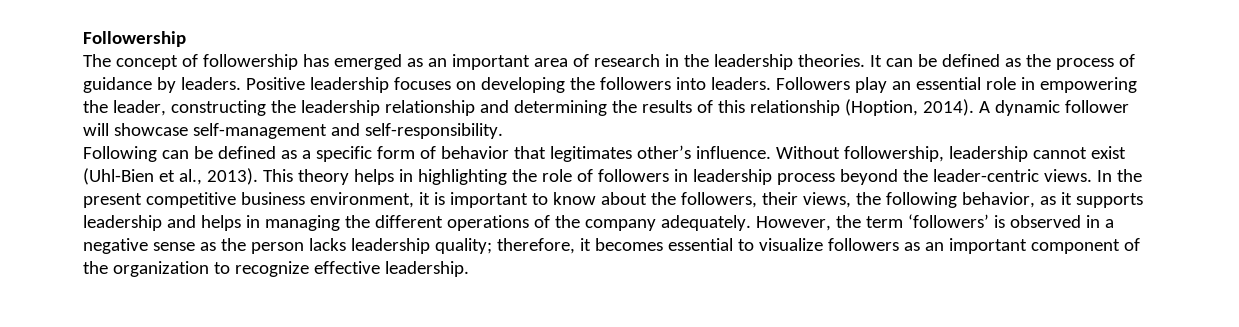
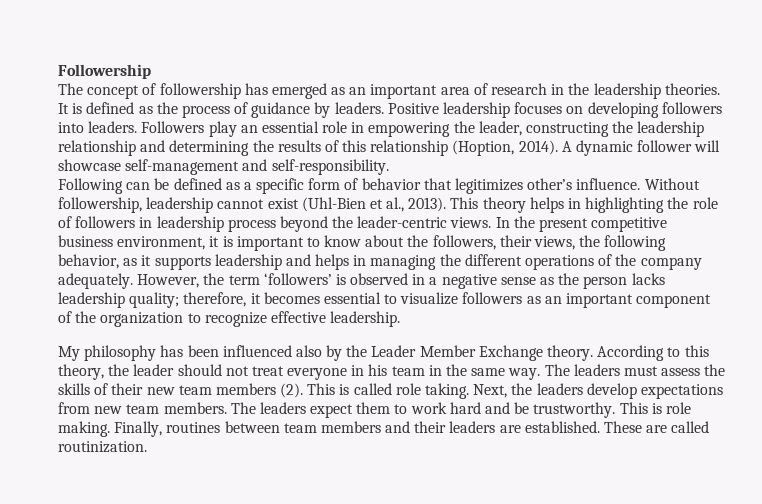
- It can be defined as the process of guidance by leaders.
+ It is defined as the process of guidance by leaders.
- Positive leadership focuses on developing the followers into leaders.
+ Positive leadership focuses on developing followers into leaders.
- Following can be defined as a specific form of behavior that legitimates other’s influence.
+ Following can be defined as a specific form of behavior that legitimizes other’s influence.
+ My philosophy has been influenced also by the Leader Member Exchange theory. According to this theory, the leader should not treat everyone in his team in the same way. The leaders must assess the skills of their new team members (2). This is called role taking. Next, the leaders develop expectations from new team members. The leaders expect them to work hard and be trustworthy. This is role making. Finally, routines between team members and their leaders are established. These are called routinization.

